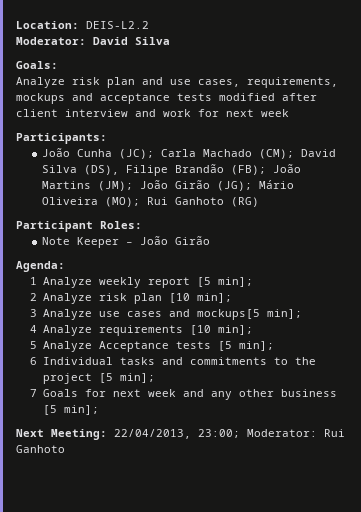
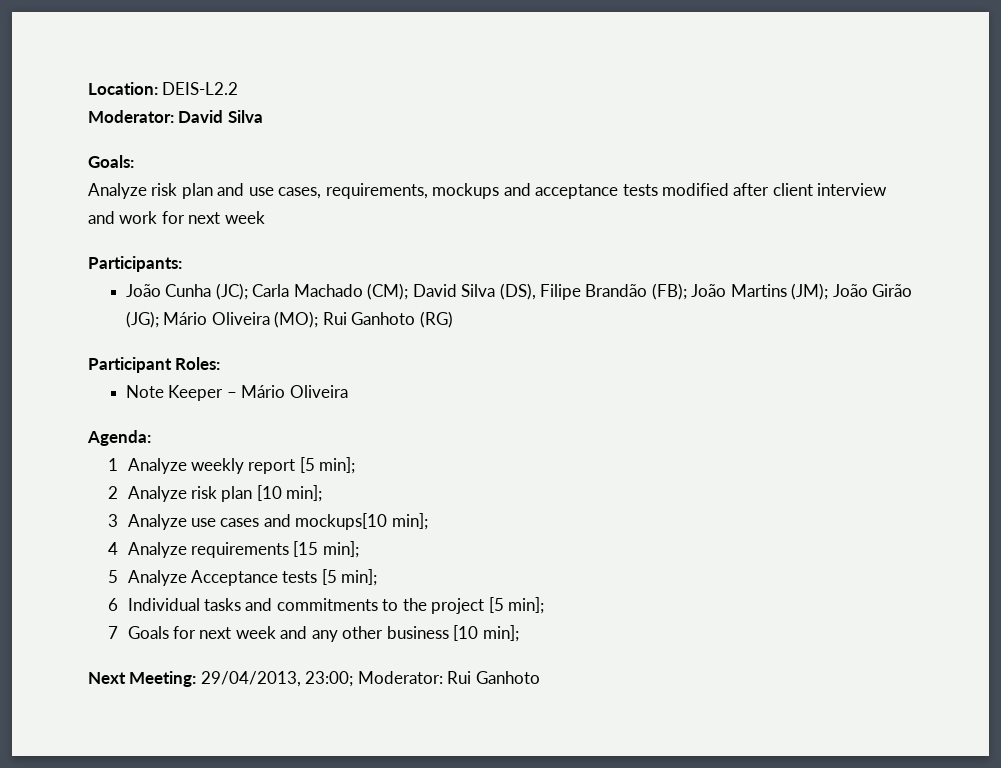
- Note Keeper – João Girão
+ Note Keeper – Mário Oliveira
- 3 Analyze use cases and mockups[5 min];
+ 3 Analyze use cases and mockups[10 min];
- 4 Analyze requirements [10 min];
+ 4 Analyze requirements [15 min];
- 7 Goals for next week and any other business [5 min];
+ 7 Goals for next week and any other business [10 min];
- Next Meeting: 22/04/2013, 23:00; Moderator: Rui Ganhoto
+ Next Meeting: 29/04/2013, 23:00; Moderator: Rui Ganhoto

